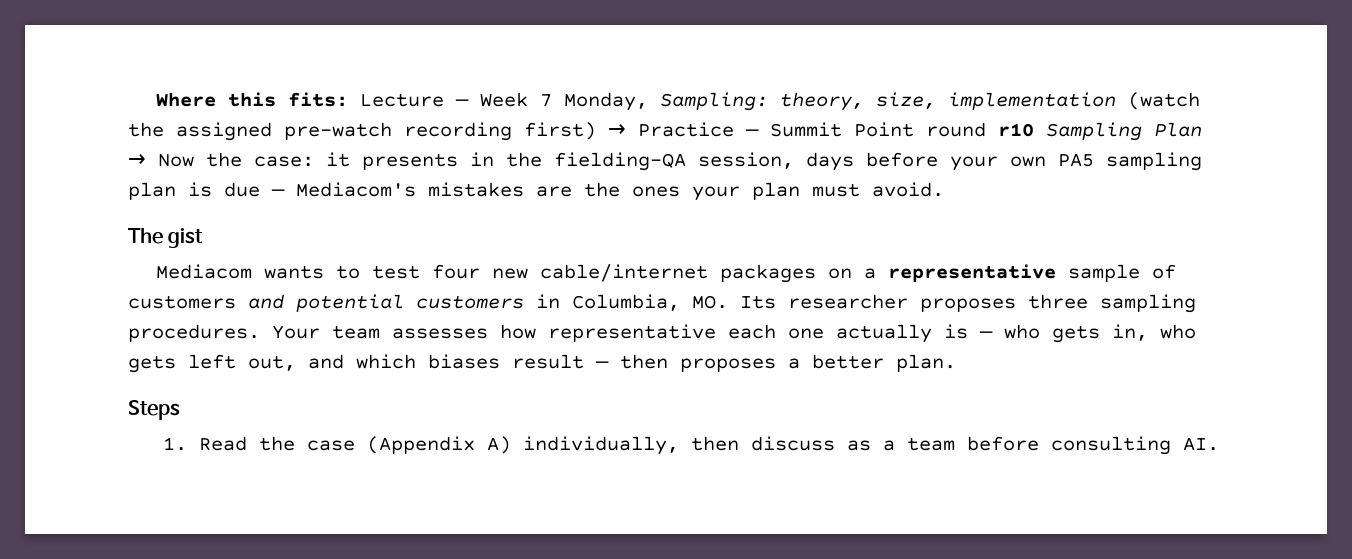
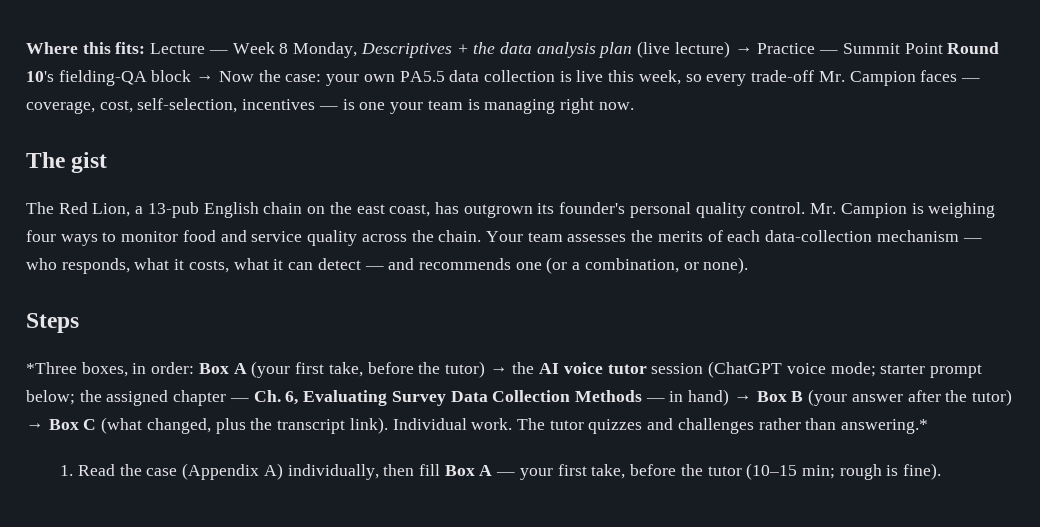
- Where this fits: Lecture — Week 7 Monday, Sampling: theory, size, implementation (watch the assigned pre-watch recording first) → Practice — Summit Point round r10 Sampling Plan → Now the case: it presents in the fielding-QA session, days before your own PA5 sampling plan is due — Mediacom's mistakes are the ones your plan must avoid.
+ Where this fits: Lecture — Week 8 Monday, Descriptives + the data analysis plan (live lecture) → Practice — Summit Point Round 10's fielding-QA block → Now the case: your own PA5.5 data collection is live this week, so every trade-off Mr. Campion faces — coverage, cost, self-selection, incentives — is one your team is managing right now.
  The gist
- Mediacom wants to test four new cable/internet packages on a representative sample of customers and potential customers in Columbia, MO. Its researcher proposes three sampling procedures. Your team assesses how representative each one actually is — who gets in, who gets left out, and which biases result — then proposes a better plan.
+ The Red Lion, a 13-pub English chain on the east coast, has outgrown its founder's personal quality control. Mr. Campion is weighing four ways to monitor food and service quality across the chain. Your team assesses the merits of each data-collection mechanism — who responds, what it costs, what it can detect — and recommends one (or a combination, or none).
  Steps
+ *Three boxes, in order: Box A (your first take, before the tutor) → the AI voice tutor session (ChatGPT voice mode; starter prompt below; the assigned chapter — Ch. 6, Evaluating Survey Data Collection Methods — in hand) → Box B (your answer after the tutor) → Box C (what changed, plus the transcript link). Individual work. The tutor quizzes and challenges rather than answering.*
- 1. Read the case (Appendix A) individually, then discuss as a team before consulting AI.
+ 1. Read the case (Appendix A) individually, then fill Box A — your first take, before the tutor (10–15 min; rough is fine).

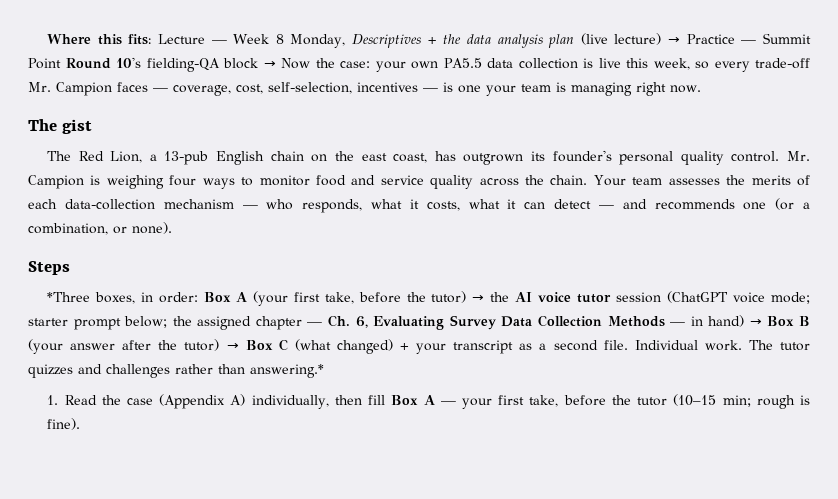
- *Three boxes, in order: Box A (your first take, before the tutor) → the AI voice tutor session (ChatGPT voice mode; starter prompt below; the assigned chapter — Ch. 6, Evaluating Survey Data Collection Methods — in hand) → Box B (your answer after the tutor) → Box C (what changed, plus the transcript link).
+ *Three boxes, in order: Box A (your first take, before the tutor) → the AI voice tutor session (ChatGPT voice mode; starter prompt below; the assigned chapter — Ch. 6, Evaluating Survey Data Collection Methods — in hand) → Box B (your answer after the tutor) → Box C (what changed) + your transcript as a second file.

